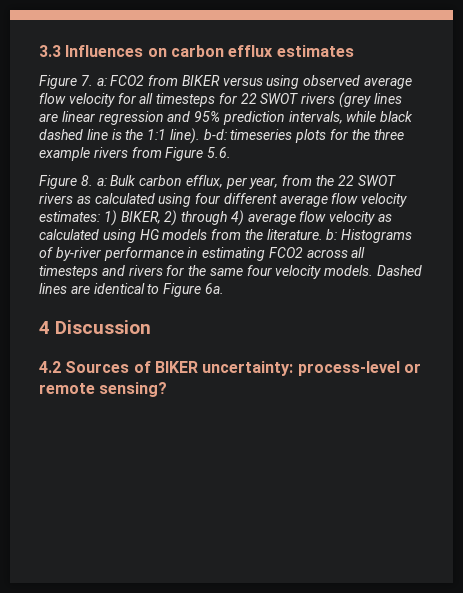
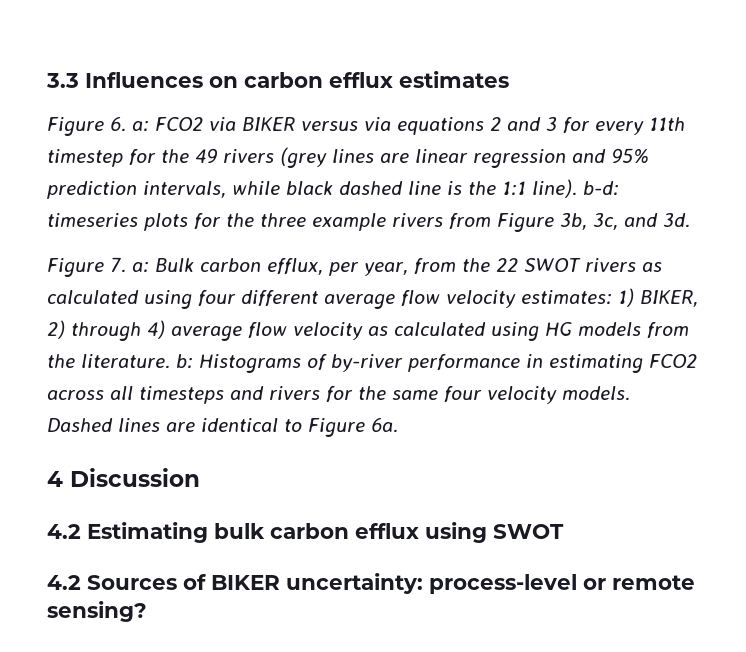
- Figure 7. a:
+ Figure 6. a:
- FCO2 from BIKER versus using observed average flow velocity for all timesteps for 22 SWOT rivers (grey lines are linear regression and 95% prediction intervals, while black dashed line is the 1:1 line). b-d:
+ FCO2 via BIKER versus via equations 2 and 3 for every 11th timestep for the 49 rivers (grey lines are linear regression and 95% prediction intervals, while black dashed line is the 1:1 line). b-d:
- timeseries plots for the three example rivers from Figure 5.6.
- Figure 8. a:
+ timeseries plots for the three example rivers from Figure 3b, 3c, and 3d.
+ Figure 7. a:
+ 4.2 Estimating bulk carbon efflux using SWOT

